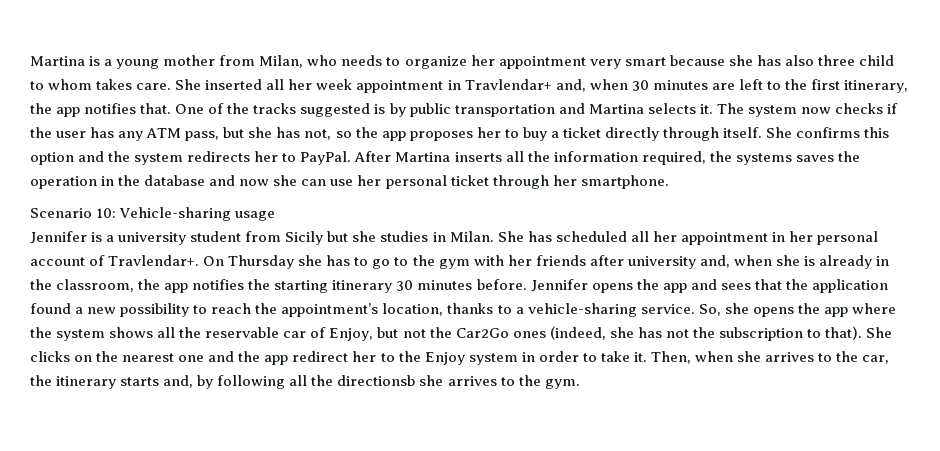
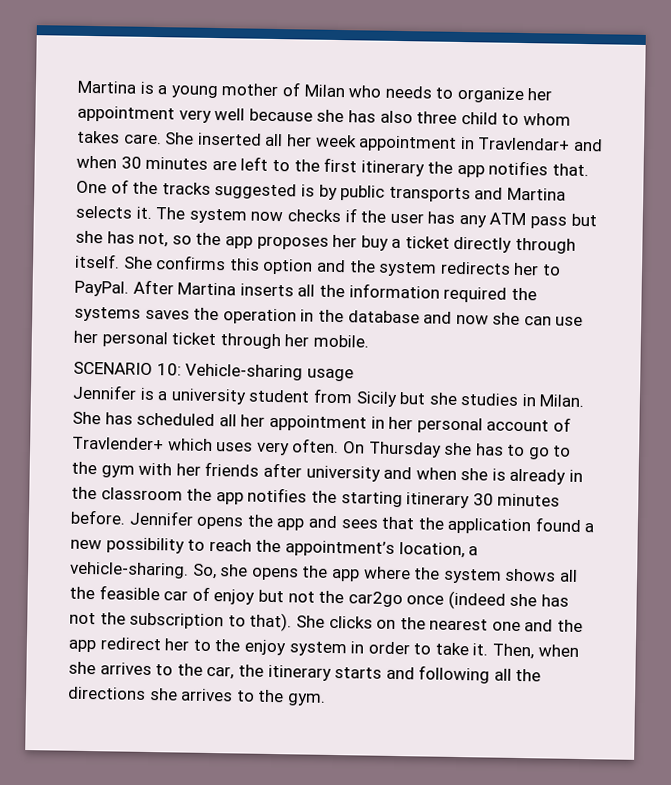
- Martina is a young mother from Milan, who needs to organize her appointment very smart because she has also three child to whom takes care.
+ Martina is a young mother of Milan who needs to organize her appointment very well because she has also three child to whom takes care.
- She inserted all her week appointment in Travlendar+ and, when 30 minutes are left to the first itinerary, the app notifies that.
+ She inserted all her week appointment in Travlendar+ and when 30 minutes are left to the first itinerary the app notifies that.
- One of the tracks suggested is by public transportation and Martina selects it.
+ One of the tracks suggested is by public transports and Martina selects it.
- The system now checks if the user has any ATM pass, but she has not, so the app proposes her to buy a ticket directly through itself.
+ The system now checks if the user has any ATM pass but she has not, so the app proposes her buy a ticket directly through itself.
- After Martina inserts all the information required, the systems saves the operation in the database and now she can use her personal ticket through her smartphone.
- Scenario 10: Vehicle-sharing usage
+ After Martina inserts all the information required the systems saves the operation in the database and now she can use her personal ticket through her mobile.
+ SCENARIO 10: Vehicle-sharing usage
- She has scheduled all her appointment in her personal account of Travlendar+.
+ She has scheduled all her appointment in her personal account of Travlender+ which uses very often.
- On Thursday she has to go to the gym with her friends after university and, when she is already in the classroom, the app notifies the starting itinerary 30 minutes before.
+ On Thursday she has to go to the gym with her friends after university and when she is already in the classroom the app notifies the starting itinerary 30 minutes before.
- Jennifer opens the app and sees that the application found a new possibility to reach the appointment’s location, thanks to a vehicle-sharing service.
+ Jennifer opens the app and sees that the application found a new possibility to reach the appointment’s location, a vehicle-sharing.
- So, she opens the app where the system shows all the reservable car of Enjoy, but not the Car2Go ones (indeed, she has not the subscription to that).
+ So, she opens the app where the system shows all the feasible car of enjoy but not the car2go once (indeed she has not the subscription to that).
- She clicks on the nearest one and the app redirect her to the Enjoy system in order to take it.
+ She clicks on the nearest one and the app redirect her to the enjoy system in order to take it.
- Then, when she arrives to the car, the itinerary starts and, by following all the directionsb she arrives to the gym.
+ Then, when she arrives to the car, the itinerary starts and following all the directions she arrives to the gym.

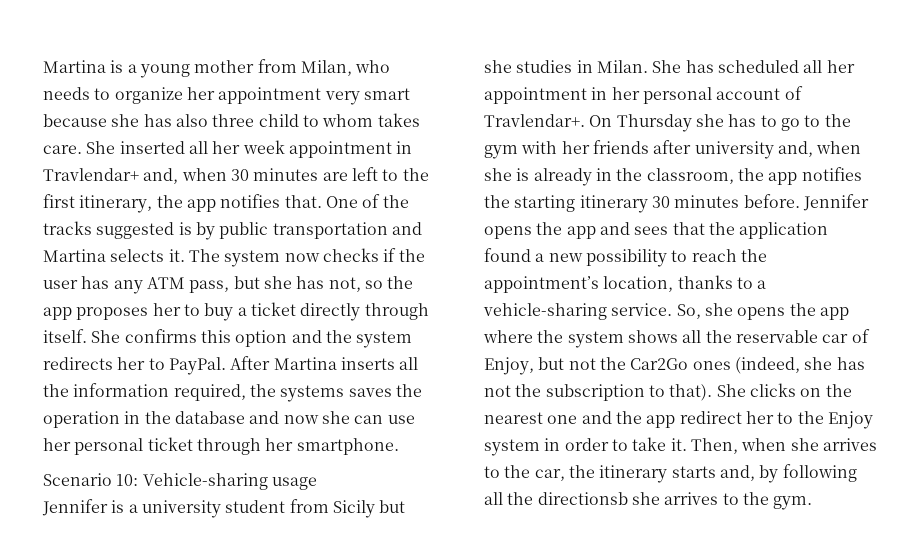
- Martina is a young mother of Milan who needs to organize her appointment very well because she has also three child to whom takes care.
+ Martina is a young mother from Milan, who needs to organize her appointment very smart because she has also three child to whom takes care.
- She inserted all her week appointment in Travlendar+ and when 30 minutes are left to the first itinerary the app notifies that.
+ She inserted all her week appointment in Travlendar+ and, when 30 minutes are left to the first itinerary, the app notifies that.
- One of the tracks suggested is by public transports and Martina selects it.
+ One of the tracks suggested is by public transportation and Martina selects it.
- The system now checks if the user has any ATM pass but she has not, so the app proposes her buy a ticket directly through itself.
+ The system now checks if the user has any ATM pass, but she has not, so the app proposes her to buy a ticket directly through itself.
- After Martina inserts all the information required the systems saves the operation in the database and now she can use her personal ticket through her mobile.
- SCENARIO 10: Vehicle-sharing usage
+ After Martina inserts all the information required, the systems saves the operation in the database and now she can use her personal ticket through her smartphone.
+ Scenario 10: Vehicle-sharing usage
- She has scheduled all her appointment in her personal account of Travlender+ which uses very often.
+ She has scheduled all her appointment in her personal account of Travlendar+.
- On Thursday she has to go to the gym with her friends after university and when she is already in the classroom the app notifies the starting itinerary 30 minutes before.
+ On Thursday she has to go to the gym with her friends after university and, when she is already in the classroom, the app notifies the starting itinerary 30 minutes before.
- Jennifer opens the app and sees that the application found a new possibility to reach the appointment’s location, a vehicle-sharing.
+ Jennifer opens the app and sees that the application found a new possibility to reach the appointment’s location, thanks to a vehicle-sharing service.
- So, she opens the app where the system shows all the feasible car of enjoy but not the car2go once (indeed she has not the subscription to that).
+ So, she opens the app where the system shows all the reservable car of Enjoy, but not the Car2Go ones (indeed, she has not the subscription to that).
- She clicks on the nearest one and the app redirect her to the enjoy system in order to take it.
+ She clicks on the nearest one and the app redirect her to the Enjoy system in order to take it.
- Then, when she arrives to the car, the itinerary starts and following all the directions she arrives to the gym.
+ Then, when she arrives to the car, the itinerary starts and, by following all the directionsb she arrives to the gym.

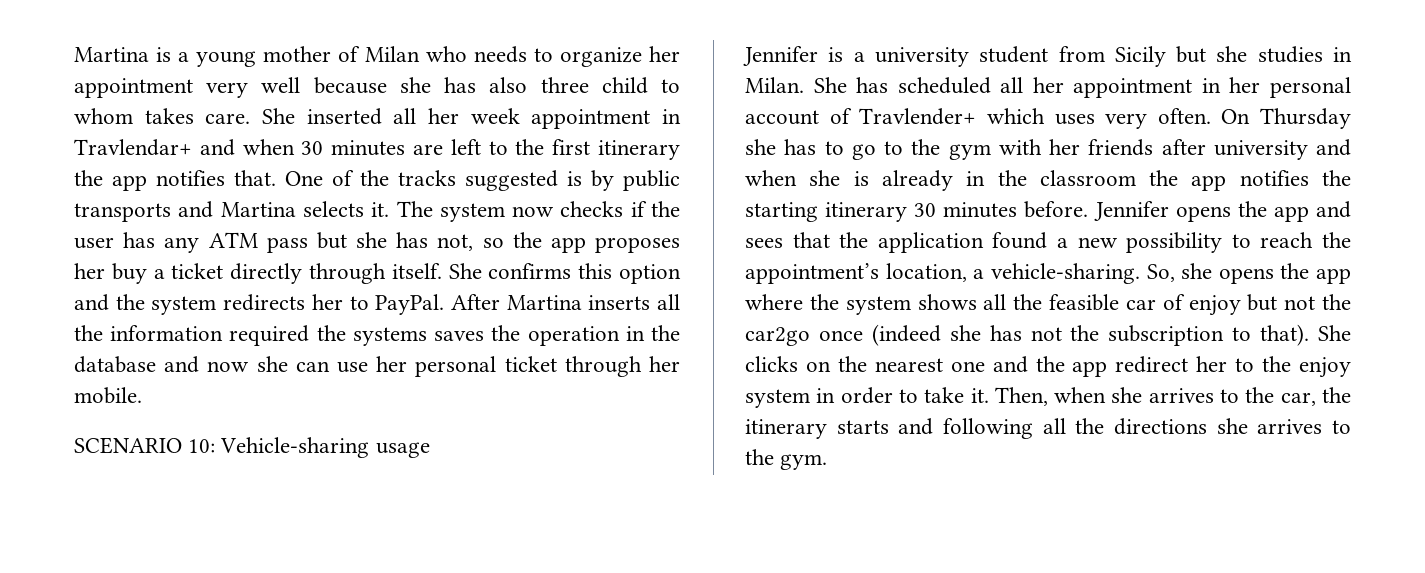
- Martina is a young mother from Milan, who needs to organize her appointment very smart because she has also three child to whom takes care.
+ Martina is a young mother of Milan who needs to organize her appointment very well because she has also three child to whom takes care.
- She inserted all her week appointment in Travlendar+ and, when 30 minutes are left to the first itinerary, the app notifies that.
+ She inserted all her week appointment in Travlendar+ and when 30 minutes are left to the first itinerary the app notifies that.
- One of the tracks suggested is by public transportation and Martina selects it.
+ One of the tracks suggested is by public transports and Martina selects it.
- The system now checks if the user has any ATM pass, but she has not, so the app proposes her to buy a ticket directly through itself.
+ The system now checks if the user has any ATM pass but she has not, so the app proposes her buy a ticket directly through itself.
- After Martina inserts all the information required, the systems saves the operation in the database and now she can use her personal ticket through her smartphone.
- Scenario 10: Vehicle-sharing usage
+ After Martina inserts all the information required the systems saves the operation in the database and now she can use her personal ticket through her mobile.
+ SCENARIO 10: Vehicle-sharing usage
- She has scheduled all her appointment in her personal account of Travlendar+.
+ She has scheduled all her appointment in her personal account of Travlender+ which uses very often.
- On Thursday she has to go to the gym with her friends after university and, when she is already in the classroom, the app notifies the starting itinerary 30 minutes before.
+ On Thursday she has to go to the gym with her friends after university and when she is already in the classroom the app notifies the starting itinerary 30 minutes before.
- Jennifer opens the app and sees that the application found a new possibility to reach the appointment’s location, thanks to a vehicle-sharing service.
+ Jennifer opens the app and sees that the application found a new possibility to reach the appointment’s location, a vehicle-sharing.
- So, she opens the app where the system shows all the reservable car of Enjoy, but not the Car2Go ones (indeed, she has not the subscription to that).
+ So, she opens the app where the system shows all the feasible car of enjoy but not the car2go once (indeed she has not the subscription to that).
- She clicks on the nearest one and the app redirect her to the Enjoy system in order to take it.
+ She clicks on the nearest one and the app redirect her to the enjoy system in order to take it.
- Then, when she arrives to the car, the itinerary starts and, by following all the directionsb she arrives to the gym.
+ Then, when she arrives to the car, the itinerary starts and following all the directions she arrives to the gym.

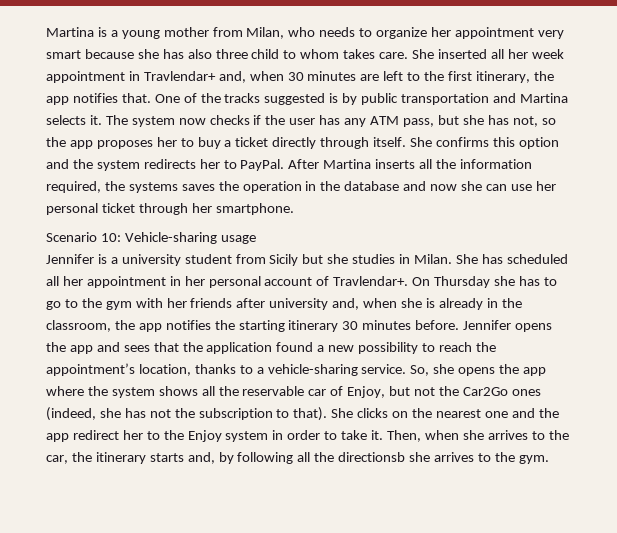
- Martina is a young mother of Milan who needs to organize her appointment very well because she has also three child to whom takes care.
+ Martina is a young mother from Milan, who needs to organize her appointment very smart because she has also three child to whom takes care.
- She inserted all her week appointment in Travlendar+ and when 30 minutes are left to the first itinerary the app notifies that.
+ She inserted all her week appointment in Travlendar+ and, when 30 minutes are left to the first itinerary, the app notifies that.
- One of the tracks suggested is by public transports and Martina selects it.
+ One of the tracks suggested is by public transportation and Martina selects it.
- The system now checks if the user has any ATM pass but she has not, so the app proposes her buy a ticket directly through itself.
+ The system now checks if the user has any ATM pass, but she has not, so the app proposes her to buy a ticket directly through itself.
- After Martina inserts all the information required the systems saves the operation in the database and now she can use her personal ticket through her mobile.
- SCENARIO 10: Vehicle-sharing usage
+ After Martina inserts all the information required, the systems saves the operation in the database and now she can use her personal ticket through her smartphone.
+ Scenario 10: Vehicle-sharing usage
- She has scheduled all her appointment in her personal account of Travlender+ which uses very often.
+ She has scheduled all her appointment in her personal account of Travlendar+.
- On Thursday she has to go to the gym with her friends after university and when she is already in the classroom the app notifies the starting itinerary 30 minutes before.
+ On Thursday she has to go to the gym with her friends after university and, when she is already in the classroom, the app notifies the starting itinerary 30 minutes before.
- Jennifer opens the app and sees that the application found a new possibility to reach the appointment’s location, a vehicle-sharing.
+ Jennifer opens the app and sees that the application found a new possibility to reach the appointment’s location, thanks to a vehicle-sharing service.
- So, she opens the app where the system shows all the feasible car of enjoy but not the car2go once (indeed she has not the subscription to that).
+ So, she opens the app where the system shows all the reservable car of Enjoy, but not the Car2Go ones (indeed, she has not the subscription to that).
- She clicks on the nearest one and the app redirect her to the enjoy system in order to take it.
+ She clicks on the nearest one and the app redirect her to the Enjoy system in order to take it.
- Then, when she arrives to the car, the itinerary starts and following all the directions she arrives to the gym.
+ Then, when she arrives to the car, the itinerary starts and, by following all the directionsb she arrives to the gym.

